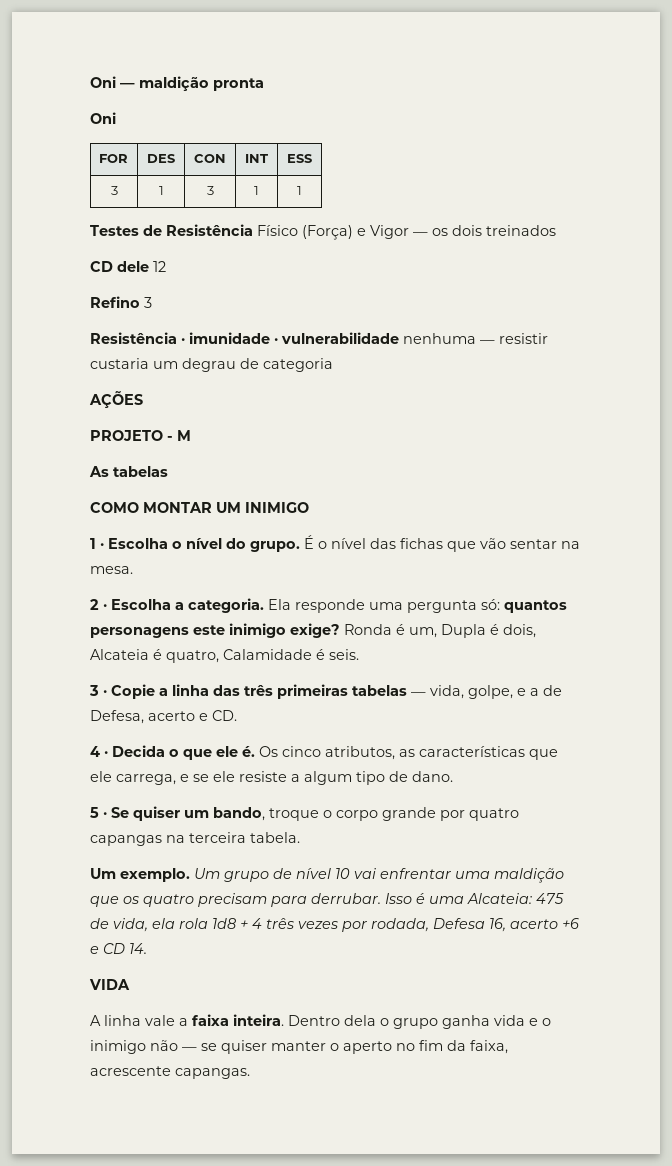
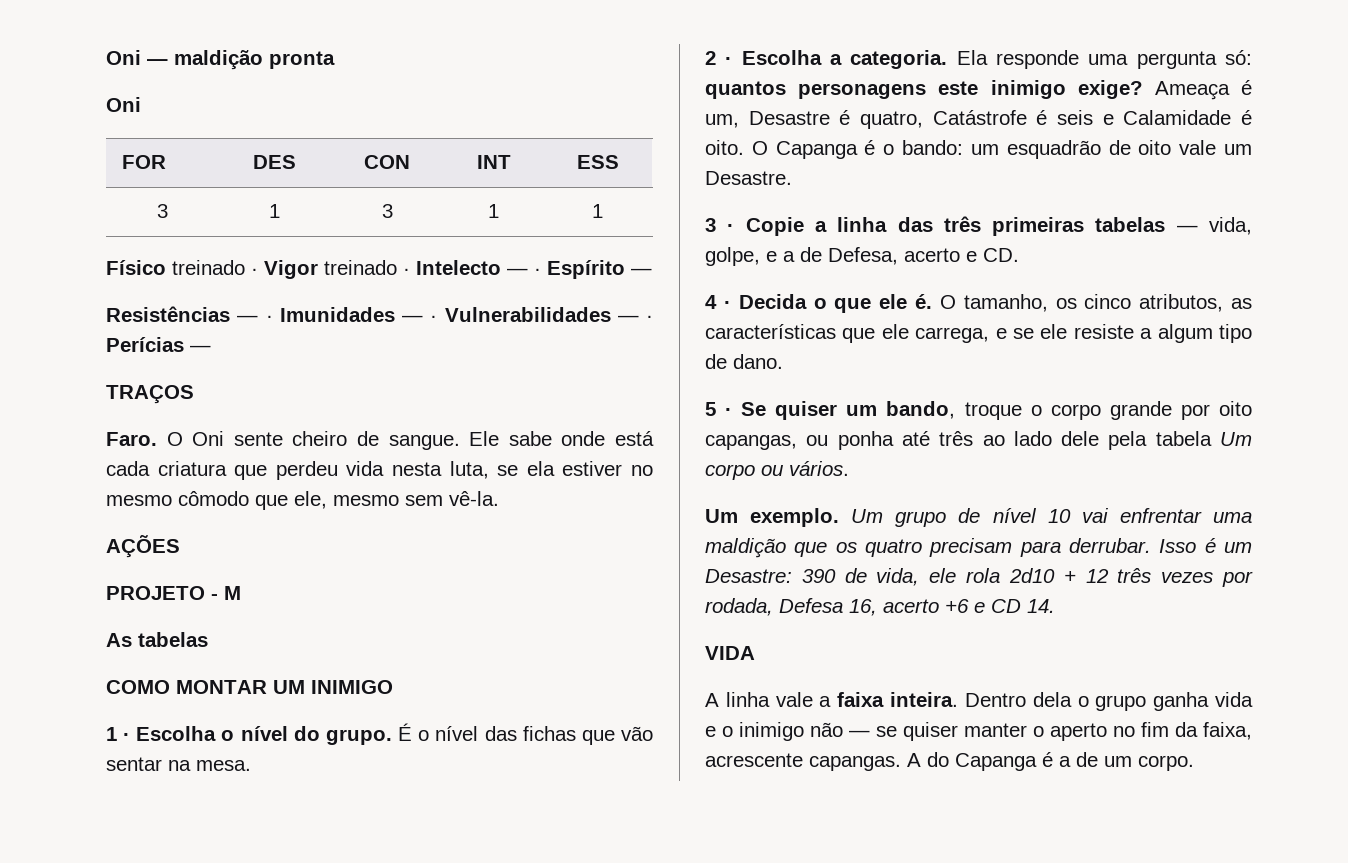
- Testes de Resistência Físico (Força) e Vigor — os dois treinados
- CD dele 12
- Refino 3
- Resistência · imunidade · vulnerabilidade nenhuma — resistir custaria um degrau de categoria
+ Físico treinado · Vigor treinado · Intelecto — · Espírito —
+ Resistências — · Imunidades — · Vulnerabilidades — · Perícias —
+ TRAÇOS
+ Faro. O Oni sente cheiro de sangue. Ele sabe onde está cada criatura que perdeu vida nesta luta, se ela estiver no mesmo cômodo que ele, mesmo sem vê-la.
- Ronda é um, Dupla é dois, Alcateia é quatro, Calamidade é seis.
+ Ameaça é um, Desastre é quatro, Catástrofe é seis e Calamidade é oito. O Capanga é o bando: um esquadrão de oito vale um Desastre.
- Os cinco atributos, as características que ele carrega, e se ele resiste a algum tipo de dano.
+ O tamanho, os cinco atributos, as características que ele carrega, e se ele resiste a algum tipo de dano.
- 5 · Se quiser um bando, troque o corpo grande por quatro capangas na terceira tabela.
+ 5 · Se quiser um bando, troque o corpo grande por oito capangas, ou ponha até três ao lado dele pela tabela Um corpo ou vários.
- Isso é uma Alcateia: 475 de vida, ela rola 1d8 + 4 três vezes por rodada, Defesa 16, acerto +6 e CD 14.
+ Isso é um Desastre: 390 de vida, ele rola 2d10 + 12 três vezes por rodada, Defesa 16, acerto +6 e CD 14.
+ A do Capanga é a de um corpo.

